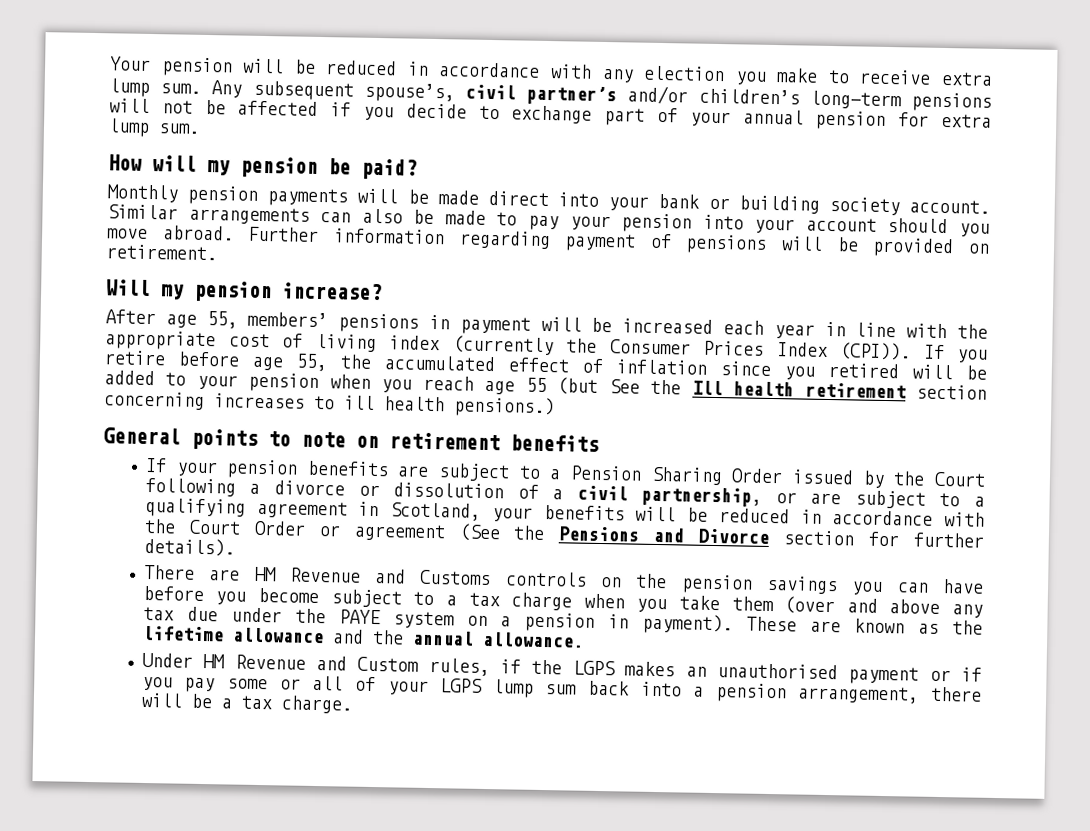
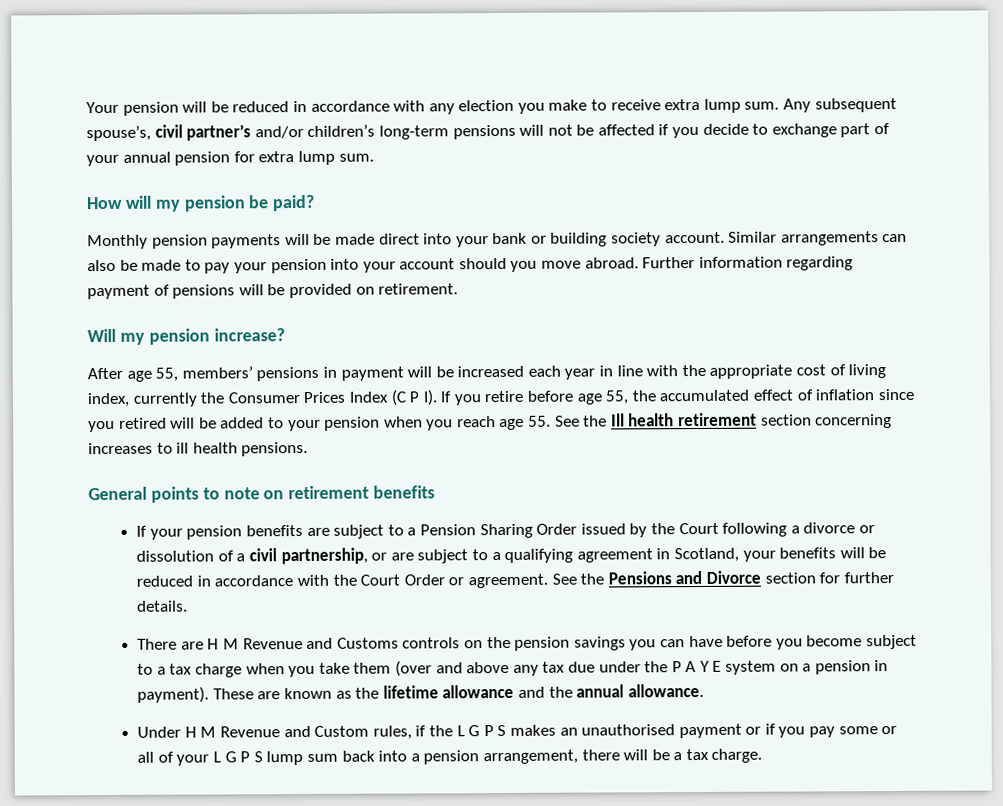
- After age 55, members’ pensions in payment will be increased each year in line with the appropriate cost of living index (currently the Consumer Prices Index (CPI)). If you retire before age 55, the accumulated effect of inflation since you retired will be added to your pension when you reach age 55 (but See the Ill health retirement section concerning increases to ill health pensions.)
+ After age 55, members’ pensions in payment will be increased each year in line with the appropriate cost of living index, currently the Consumer Prices Index (C P I). If you retire before age 55, the accumulated effect of inflation since you retired will be added to your pension when you reach age 55. See the Ill health retirement section concerning increases to ill health pensions.
- If your pension benefits are subject to a Pension Sharing Order issued by the Court following a divorce or dissolution of a civil partnership, or are subject to a qualifying agreement in Scotland, your benefits will be reduced in accordance with the Court Order or agreement (See the Pensions and Divorce section for further details).
+ If your pension benefits are subject to a Pension Sharing Order issued by the Court following a divorce or dissolution of a civil partnership, or are subject to a qualifying agreement in Scotland, your benefits will be reduced in accordance with the Court Order or agreement. See the Pensions and Divorce section for further details.
- There are HM Revenue and Customs controls on the pension savings you can have before you become subject to a tax charge when you take them (over and above any tax due under the PAYE system on a pension in payment).
+ There are H M Revenue and Customs controls on the pension savings you can have before you become subject to a tax charge when you take them (over and above any tax due under the P A Y E system on a pension in payment).
- Under HM Revenue and Custom rules, if the LGPS makes an unauthorised payment or if you pay some or all of your LGPS lump sum back into a pension arrangement, there will be a tax charge.
+ Under H M Revenue and Custom rules, if the L G P S makes an unauthorised payment or if you pay some or all of your L G P S lump sum back into a pension arrangement, there will be a tax charge.

